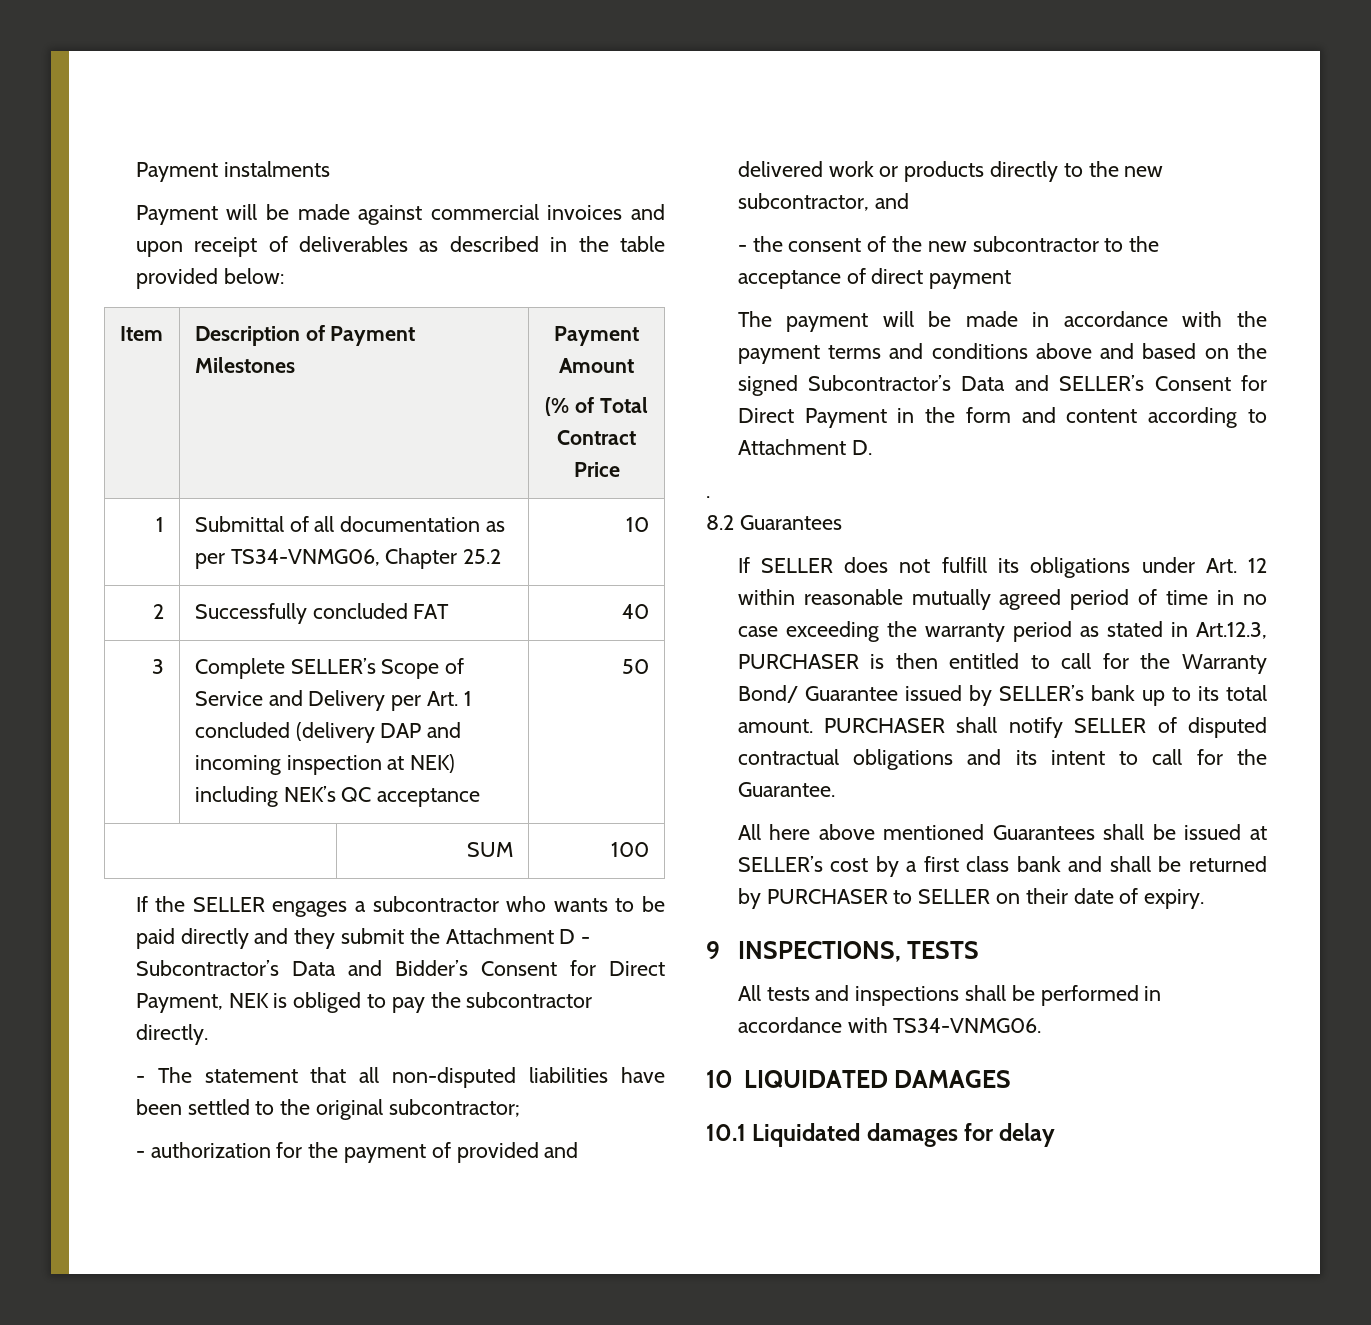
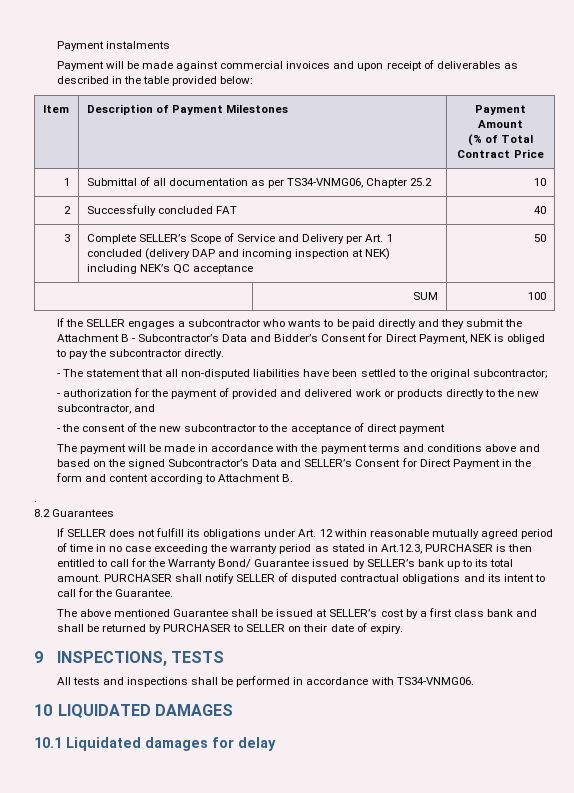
- If the SELLER engages a subcontractor who wants to be paid directly and they submit the Attachment D - Subcontractor’s Data and Bidder’s Consent for Direct Payment, NEK is obliged to pay the subcontractor directly.
+ If the SELLER engages a subcontractor who wants to be paid directly and they submit the Attachment B - Subcontractor’s Data and Bidder’s Consent for Direct Payment, NEK is obliged to pay the subcontractor directly.
- The payment will be made in accordance with the payment terms and conditions above and based on the signed Subcontractor’s Data and SELLER’s Consent for Direct Payment in the form and content according to Attachment D.
+ The payment will be made in accordance with the payment terms and conditions above and based on the signed Subcontractor’s Data and SELLER’s Consent for Direct Payment in the form and content according to Attachment B.
- All here above mentioned Guarantees shall be issued at SELLER’s cost by a first class bank and shall be returned by PURCHASER to SELLER on their date of expiry.
+ The above mentioned Guarantee shall be issued at SELLER’s cost by a first class bank and shall be returned by PURCHASER to SELLER on their date of expiry.

